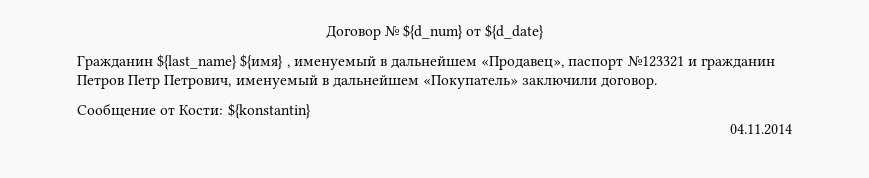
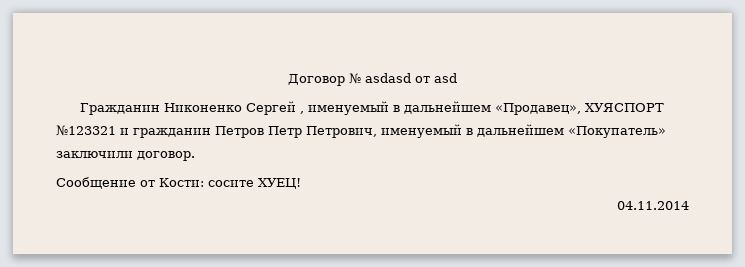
- Договор № ${d_num} от ${d_date}
+ Договор № asdasd от asd
- Гражданин ${last_name} ${имя} , именуемый в дальнейшем «Продавец», паспорт №123321 и гражданин Петров Петр Петрович, именуемый в дальнейшем «Покупатель» заключили договор.
+ Гражданин Никоненко Сергей , именуемый в дальнейшем «Продавец», ХУЯСПОРТ №123321 и гражданин Петров Петр Петрович, именуемый в дальнейшем «Покупатель» заключили договор.
- Сообщение от Кости: ${konstantin}
+ Сообщение от Кости: сосите ХУЕЦ!

